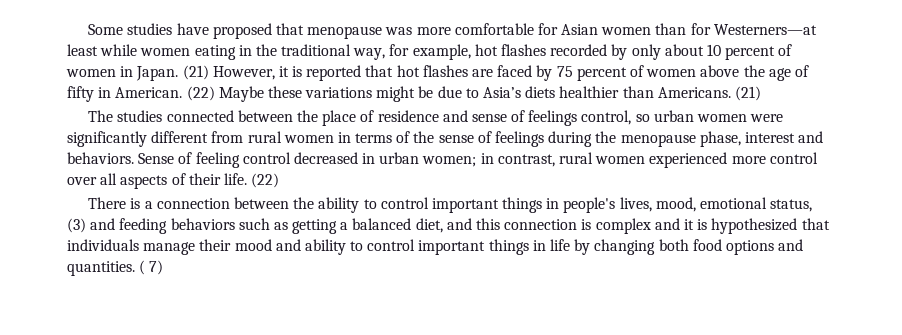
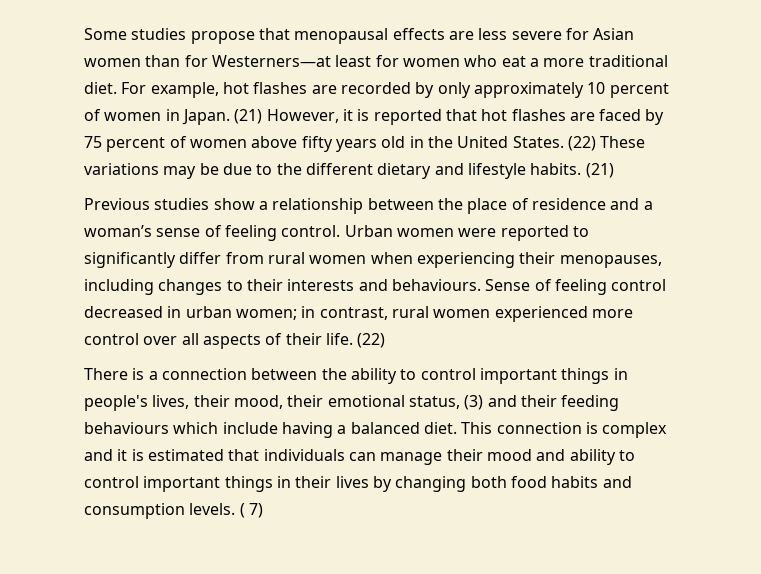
- Some studies have proposed that menopause was more comfortable for Asian women than for Westerners—at least while women eating in the traditional way, for example, hot flashes recorded by only about 10 percent of women in Japan.
+ Some studies propose that menopausal effects are less severe for Asian women than for Westerners—at least for women who eat a more traditional diet. For example, hot flashes are recorded by only approximately 10 percent of women in Japan.
- (21) However, it is reported that hot flashes are faced by 75 percent of women above the age of fifty in American. (22) Maybe these variations might be due to Asia’s diets healthier than Americans. (21)
- The studies connected between the place of residence and sense of feelings control, so urban women were significantly different from rural women in terms of the sense of feelings during the menopause phase, interest and behaviors.
+ (21) However, it is reported that hot flashes are faced by 75 percent of women above fifty years old in the United States. (22) These variations may be due to the different dietary and lifestyle habits. (21)
+ Previous studies show a relationship between the place of residence and a woman’s sense of feeling control. Urban women were reported to significantly differ from rural women when experiencing their menopauses, including changes to their interests and behaviours.
- There is a connection between the ability to control important things in people's lives, mood, emotional status, (3) and feeding behaviors such as getting a balanced diet, and this connection is complex and it is hypothesized that individuals manage their mood and ability to control important things in life by changing both food options and quantities.
+ There is a connection between the ability to control important things in people's lives, their mood, their emotional status, (3) and their feeding behaviours which include having a balanced diet. This connection is complex and it is estimated that individuals can manage their mood and ability to control important things in their lives by changing both food habits and consumption levels.

